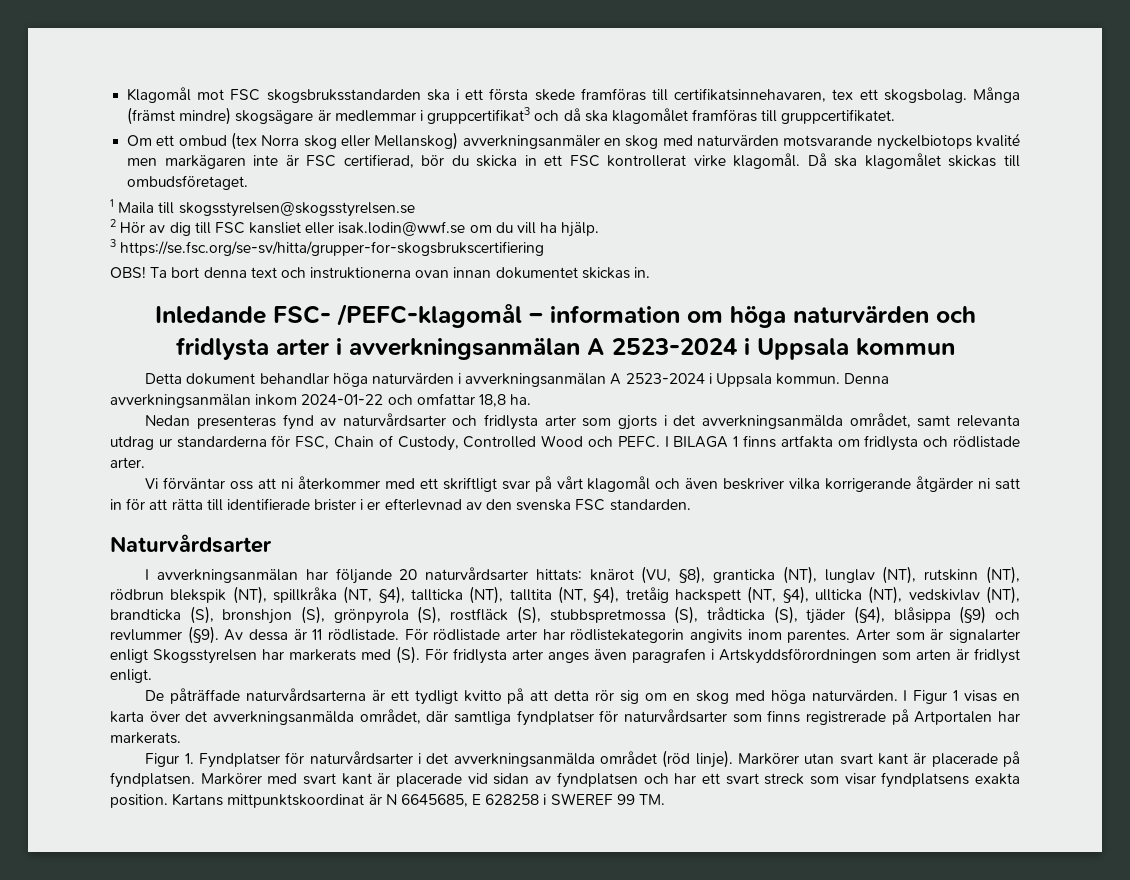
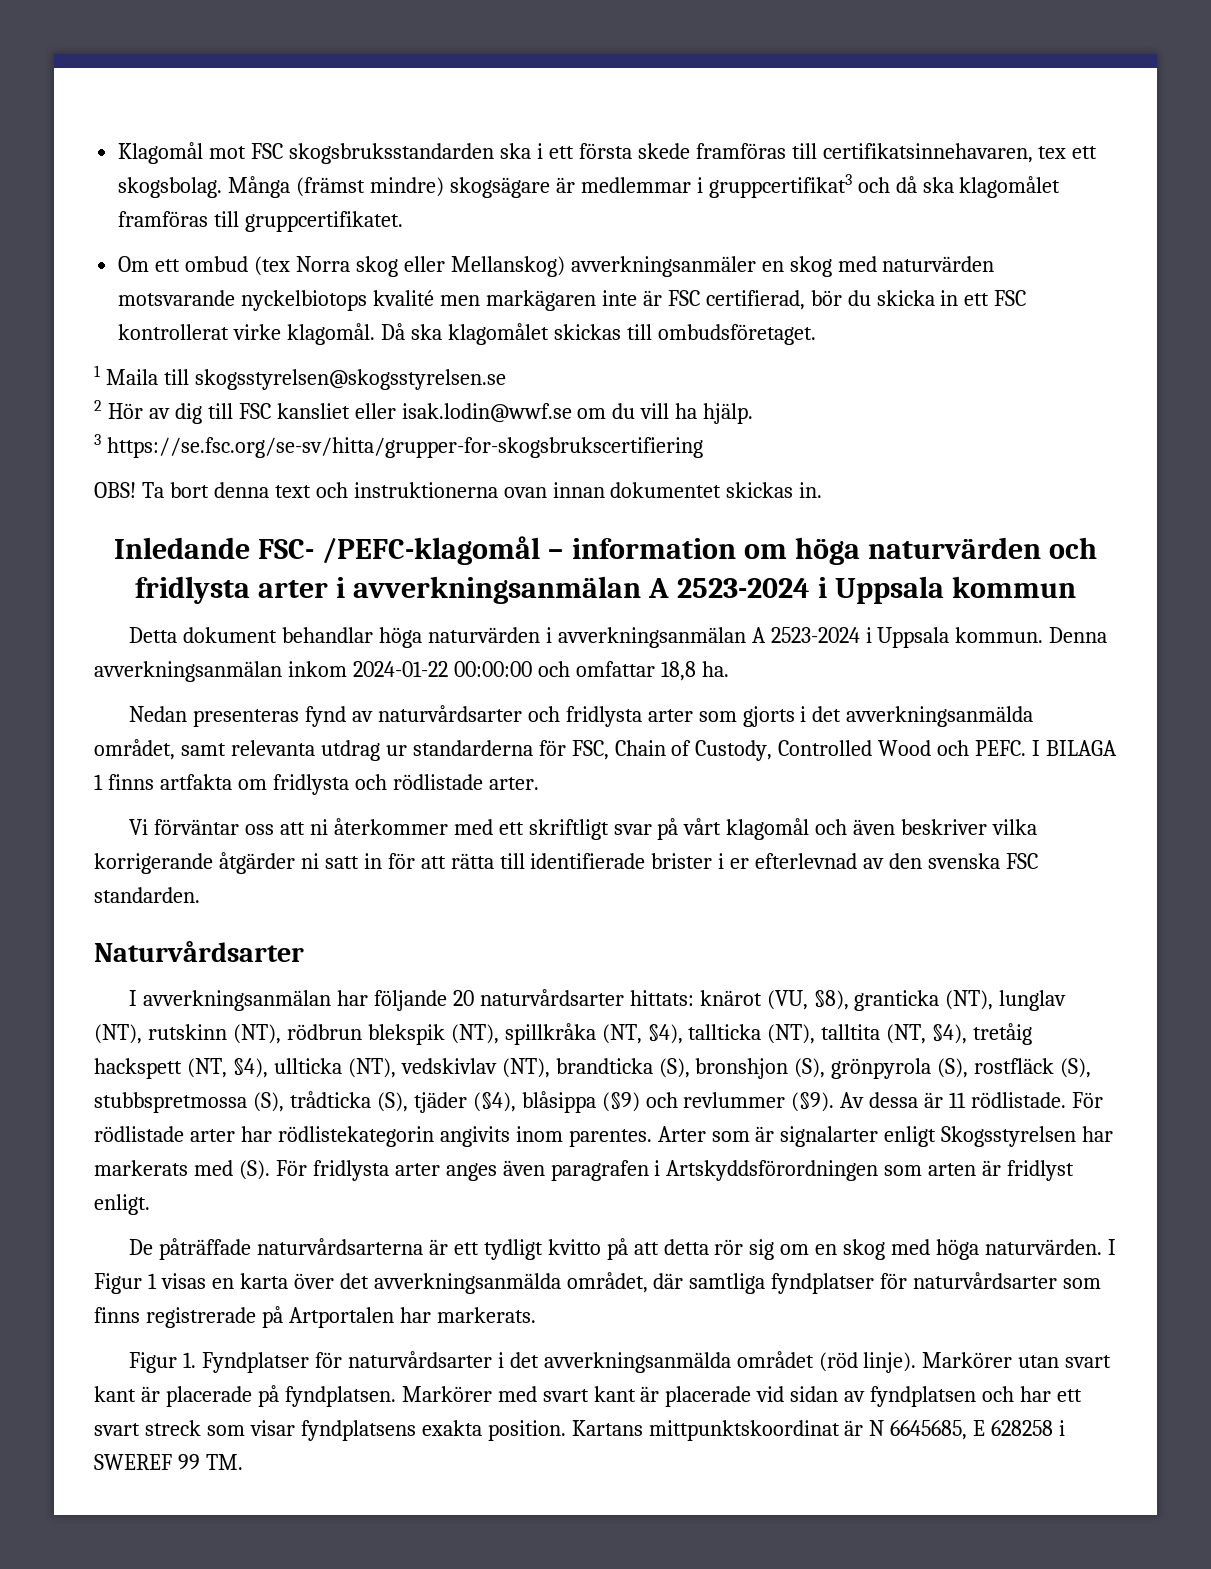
- Denna avverkningsanmälan inkom 2024-01-22 och omfattar 18,8 ha.
+ Denna avverkningsanmälan inkom 2024-01-22 00:00:00 och omfattar 18,8 ha.

